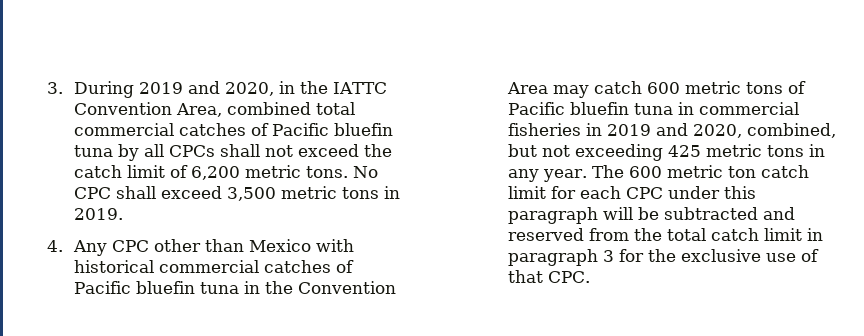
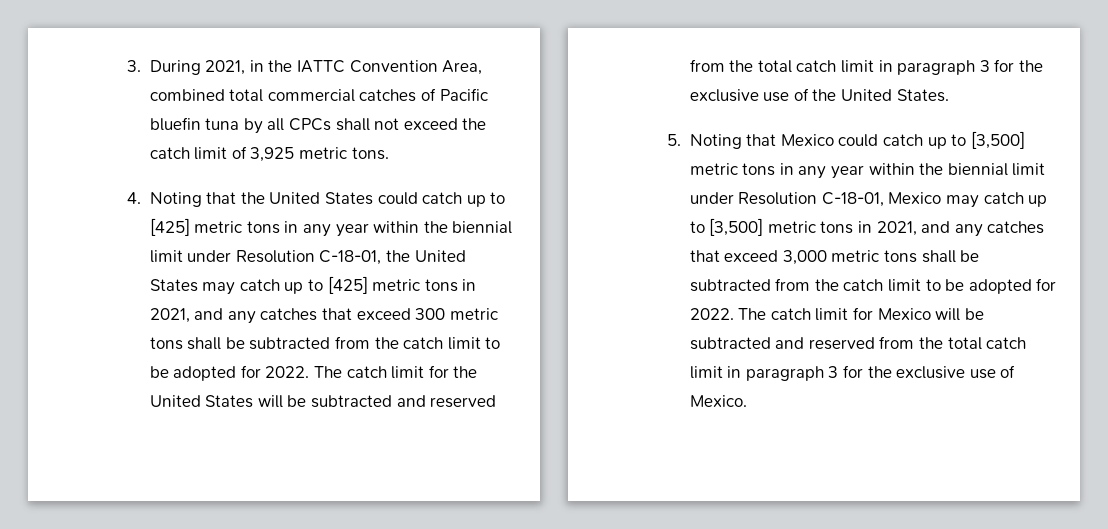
- 3. During 2019 and 2020, in the IATTC Convention Area, combined total commercial catches of Pacific bluefin tuna by all CPCs shall not exceed the catch limit of 6,200 metric tons. No CPC shall exceed 3,500 metric tons in 2019.
- 4. Any CPC other than Mexico with historical commercial catches of Pacific bluefin tuna in the Convention Area may catch 600 metric tons of Pacific bluefin tuna in commercial fisheries in 2019 and 2020, combined, but not exceeding 425 metric tons in any year. The 600 metric ton catch limit for each CPC under this paragraph will be subtracted and reserved from the total catch limit in paragraph 3 for the exclusive use of that CPC.
+ 3. During 2021, in the IATTC Convention Area, combined total commercial catches of Pacific bluefin tuna by all CPCs shall not exceed the catch limit of 3,925 metric tons.
+ 4. Noting that the United States could catch up to [425] metric tons in any year within the biennial limit under Resolution C-18-01, the United States may catch up to [425] metric tons in 2021, and any catches that exceed 300 metric tons shall be subtracted from the catch limit to be adopted for 2022. The catch limit for the United States will be subtracted and reserved from the total catch limit in paragraph 3 for the exclusive use of the United States.
+ 5. Noting that Mexico could catch up to [3,500] metric tons in any year within the biennial limit under Resolution C-18-01, Mexico may catch up to [3,500] metric tons in 2021, and any catches that exceed 3,000 metric tons shall be subtracted from the catch limit to be adopted for 2022. The catch limit for Mexico will be subtracted and reserved from the total catch limit in paragraph 3 for the exclusive use of Mexico.

